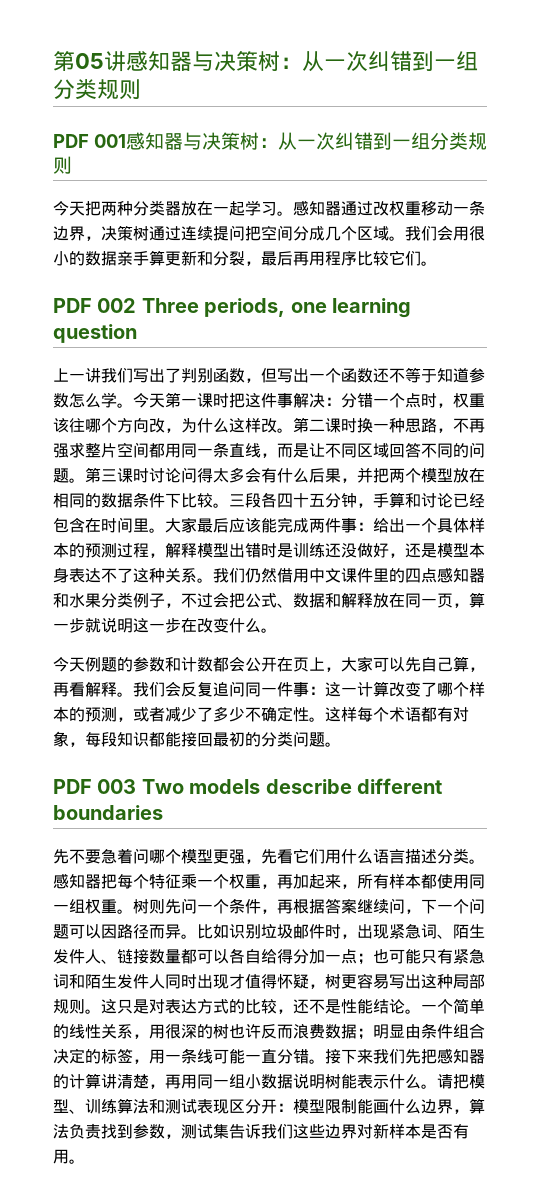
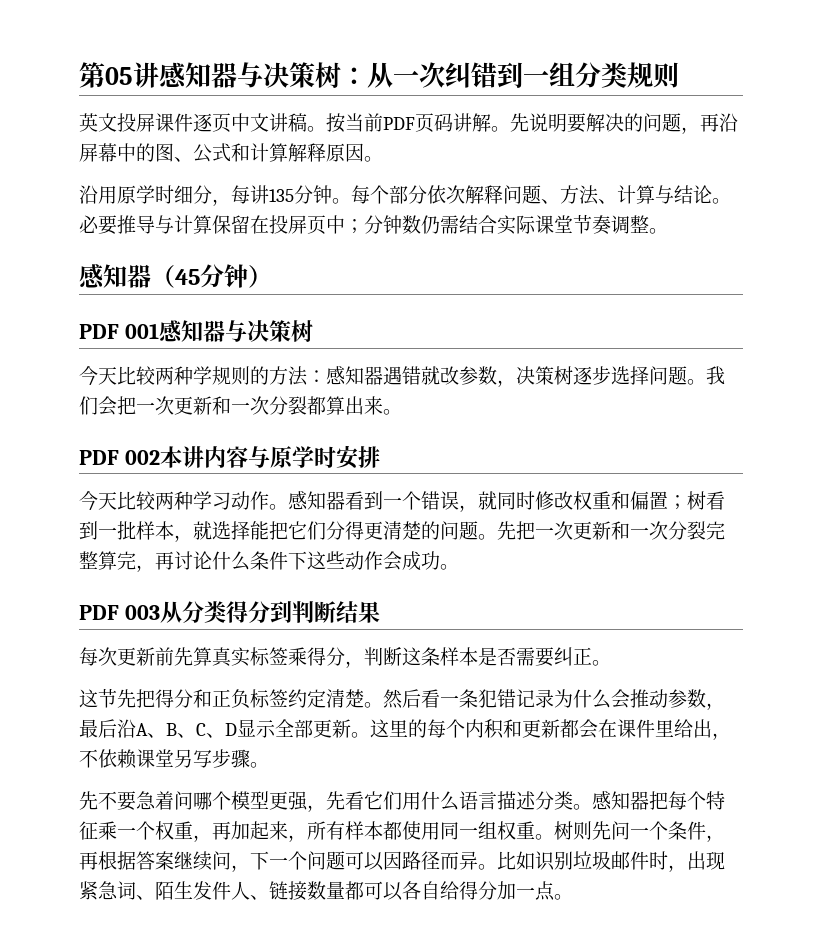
+ 英文投屏课件逐页中文讲稿。按当前PDF页码讲解。先说明要解决的问题，再沿屏幕中的图、公式和计算解释原因。
+ 沿用原学时细分，每讲135分钟。每个部分依次解释问题、方法、计算与结论。必要推导与计算保留在投屏页中；分钟数仍需结合实际课堂节奏调整。
+ 感知器（45分钟）
- PDF 001感知器与决策树：从一次纠错到一组分类规则
- 今天把两种分类器放在一起学习。感知器通过改权重移动一条边界，决策树通过连续提问把空间分成几个区域。我们会用很小的数据亲手算更新和分裂，最后再用程序比较它们。
- PDF 002 Three periods, one learning question
- 上一讲我们写出了判别函数，但写出一个函数还不等于知道参数怎么学。今天第一课时把这件事解决：分错一个点时，权重该往哪个方向改，为什么这样改。第二课时换一种思路，不再强求整片空间都用同一条直线，而是让不同区域回答不同的问题。第三课时讨论问得太多会有什么后果，并把两个模型放在相同的数据条件下比较。三段各四十五分钟，手算和讨论已经包含在时间里。大家最后应该能完成两件事：给出一个具体样本的预测过程，解释模型出错时是训练还没做好，还是模型本身表达不了这种关系。我们仍然借用中文课件里的四点感知器和水果分类例子，不过会把公式、数据和解释放在同一页，算一步就说明这一步在改变什么。
- 今天例题的参数和计数都会公开在页上，大家可以先自己算，再看解释。我们会反复追问同一件事：这一计算改变了哪个样本的预测，或者减少了多少不确定性。这样每个术语都有对象，每段知识都能接回最初的分类问题。
- PDF 003 Two models describe different boundaries
+ PDF 001感知器与决策树
+ 今天比较两种学规则的方法：感知器遇错就改参数，决策树逐步选择问题。我们会把一次更新和一次分裂都算出来。
+ PDF 002本讲内容与原学时安排
+ 今天比较两种学习动作。感知器看到一个错误，就同时修改权重和偏置；树看到一批样本，就选择能把它们分得更清楚的问题。先把一次更新和一次分裂完整算完，再讨论什么条件下这些动作会成功。
+ PDF 003从分类得分到判断结果
+ 每次更新前先算真实标签乘得分，判断这条样本是否需要纠正。
+ 这节先把得分和正负标签约定清楚。然后看一条犯错记录为什么会推动参数，最后沿A、B、C、D显示全部更新。这里的每个内积和更新都会在课件里给出，不依赖课堂另写步骤。
- 比如识别垃圾邮件时，出现紧急词、陌生发件人、链接数量都可以各自给得分加一点；也可能只有紧急词和陌生发件人同时出现才值得怀疑，树更容易写出这种局部规则。这只是对表达方式的比较，还不是性能结论。一个简单的线性关系，用很深的树也许反而浪费数据；明显由条件组合决定的标签，用一条线可能一直分错。接下来我们先把感知器的计算讲清楚，再用同一组小数据说明树能表示什么。请把模型、训练算法和测试表现区分开：模型限制能画什么边界，算法负责找到参数，测试集告诉我们这些边界对新样本是否有用。
+ 比如识别垃圾邮件时，出现紧急词、陌生发件人、链接数量都可以各自给得分加一点。

